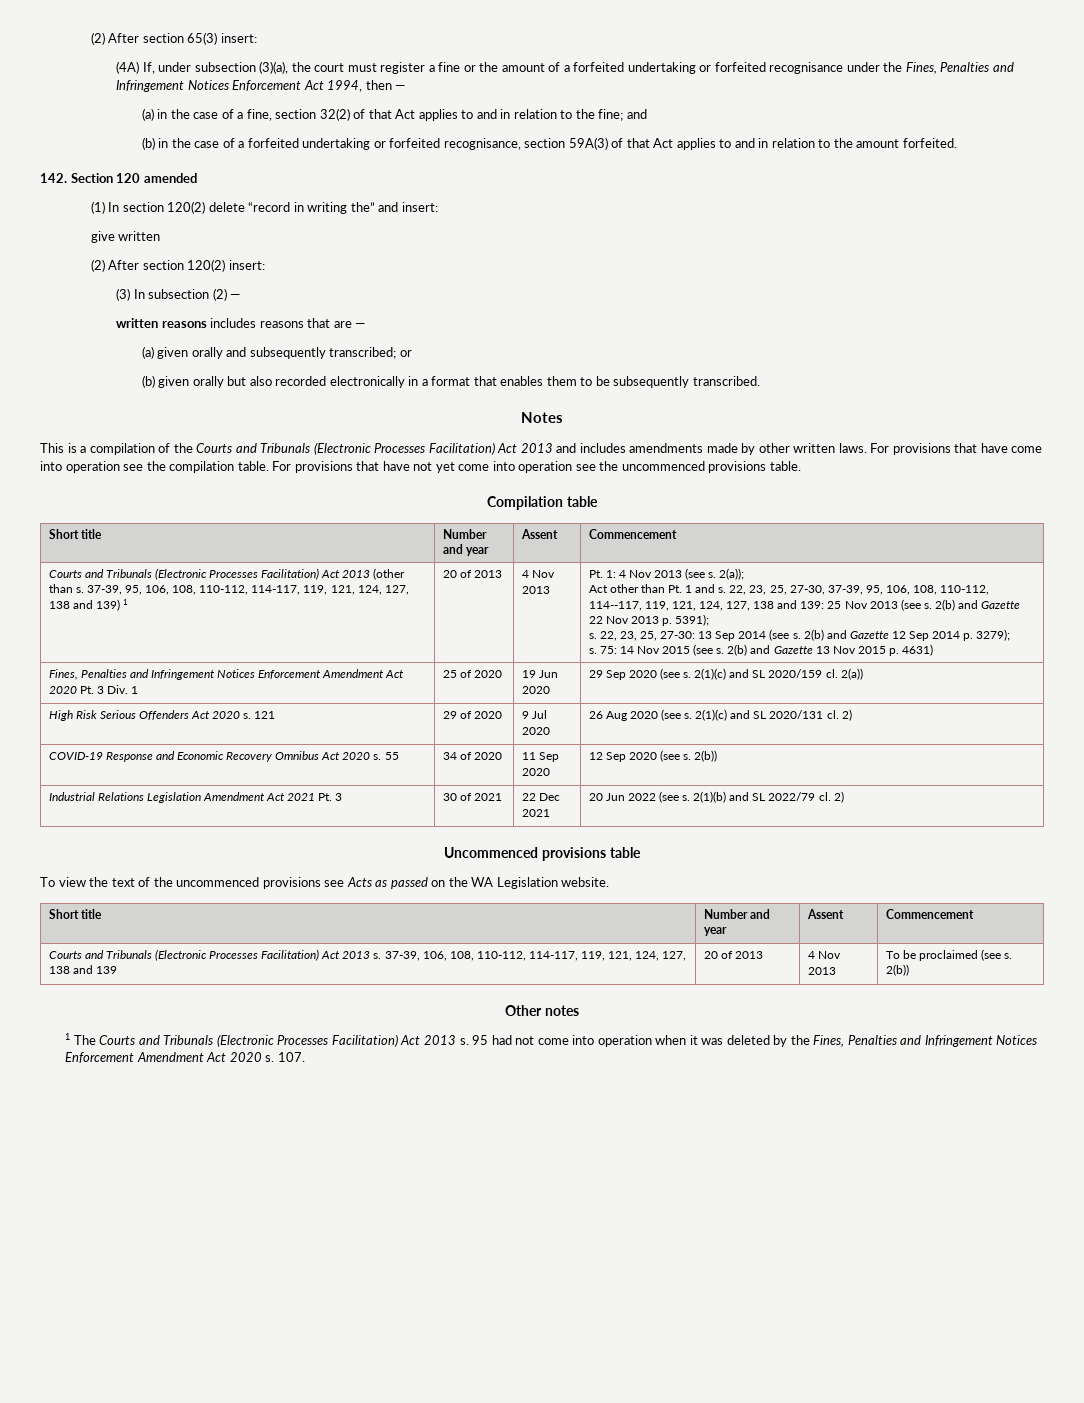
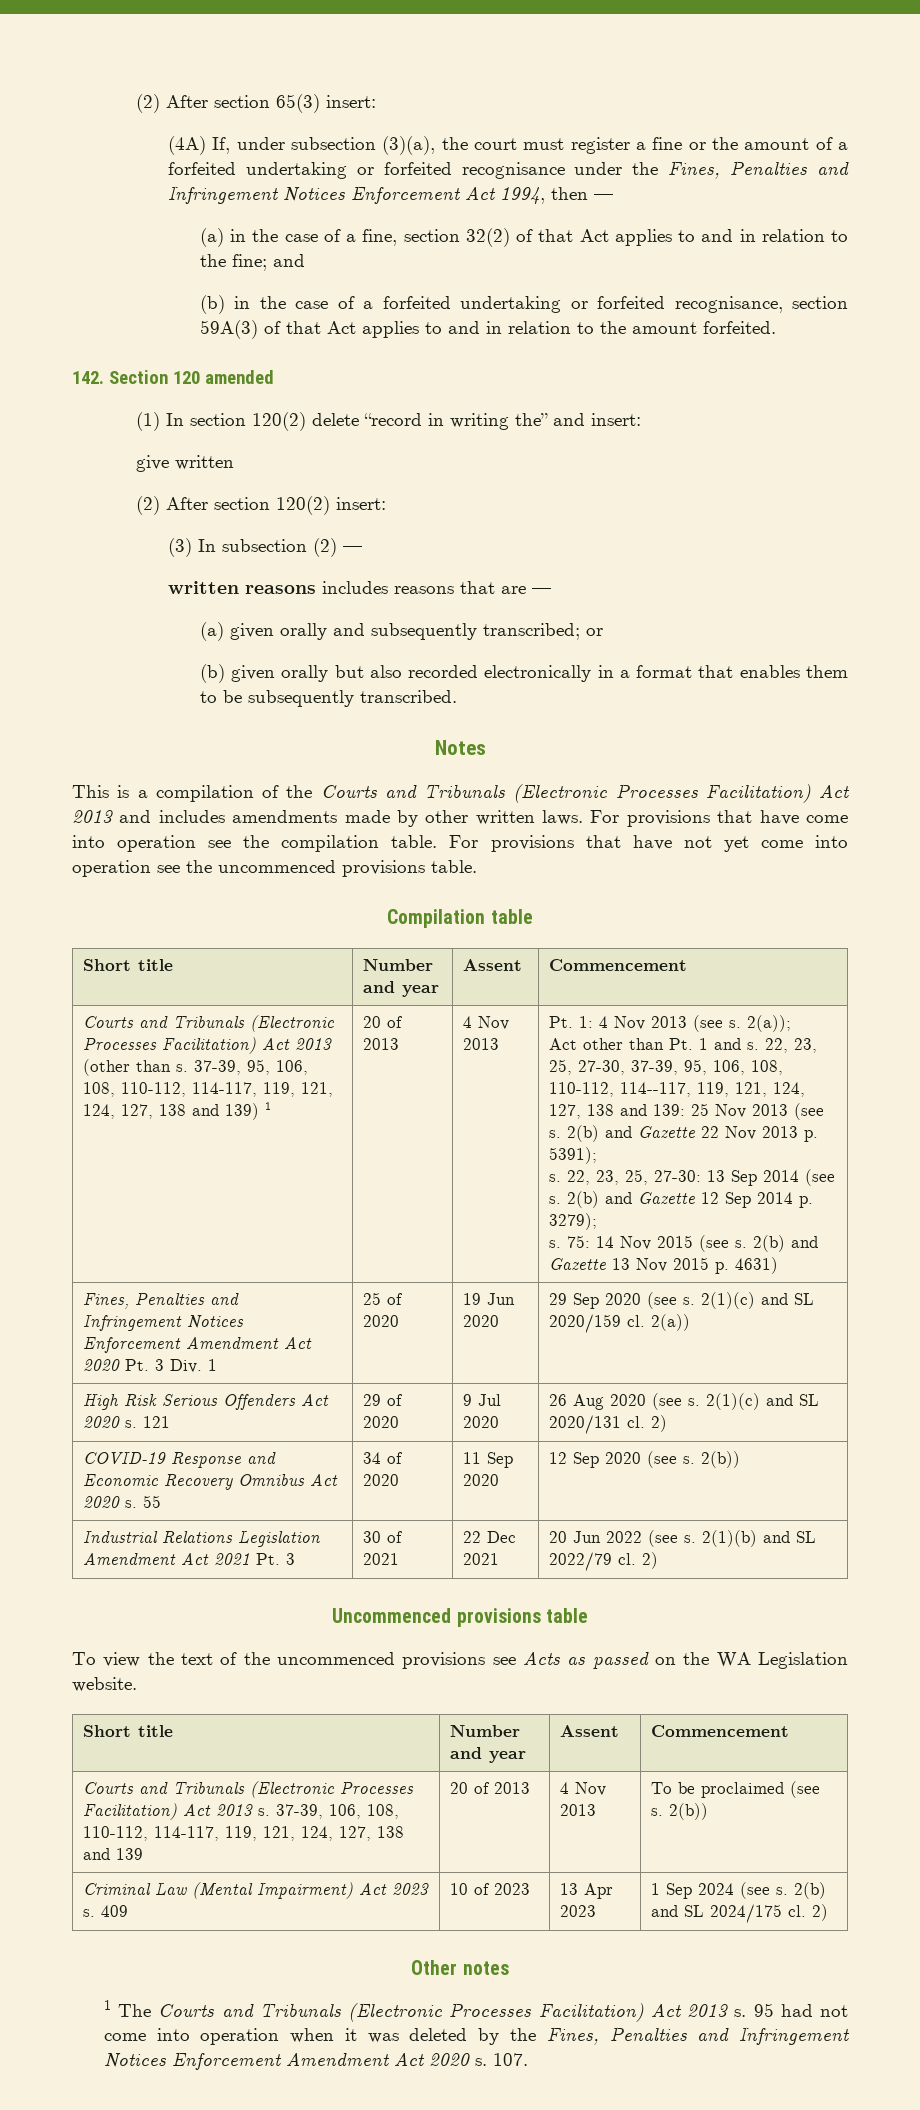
+ Criminal Law (Mental Impairment) Act 2023 s. 409 | 10 of 2023 | 13 Apr 2023 | 1 Sep 2024 (see s. 2(b) and SL 2024/175 cl. 2)

